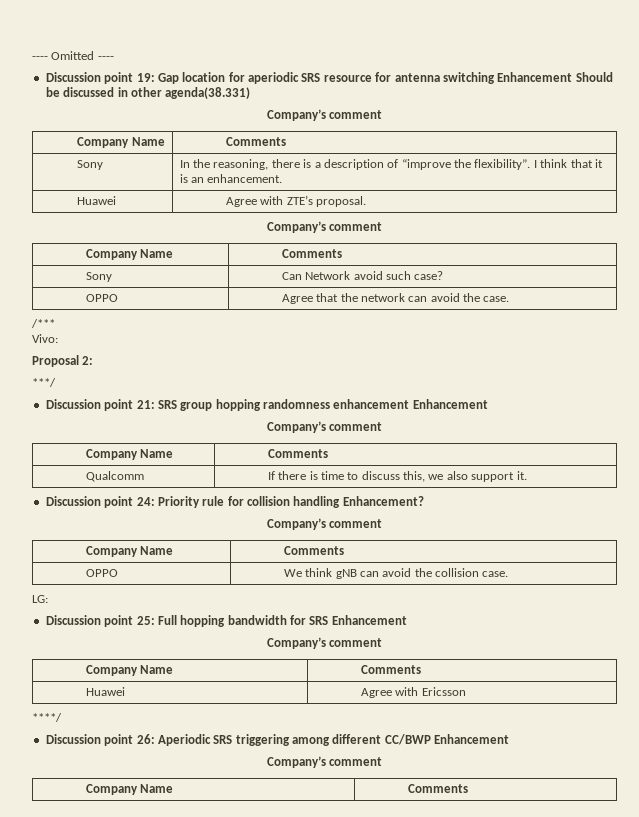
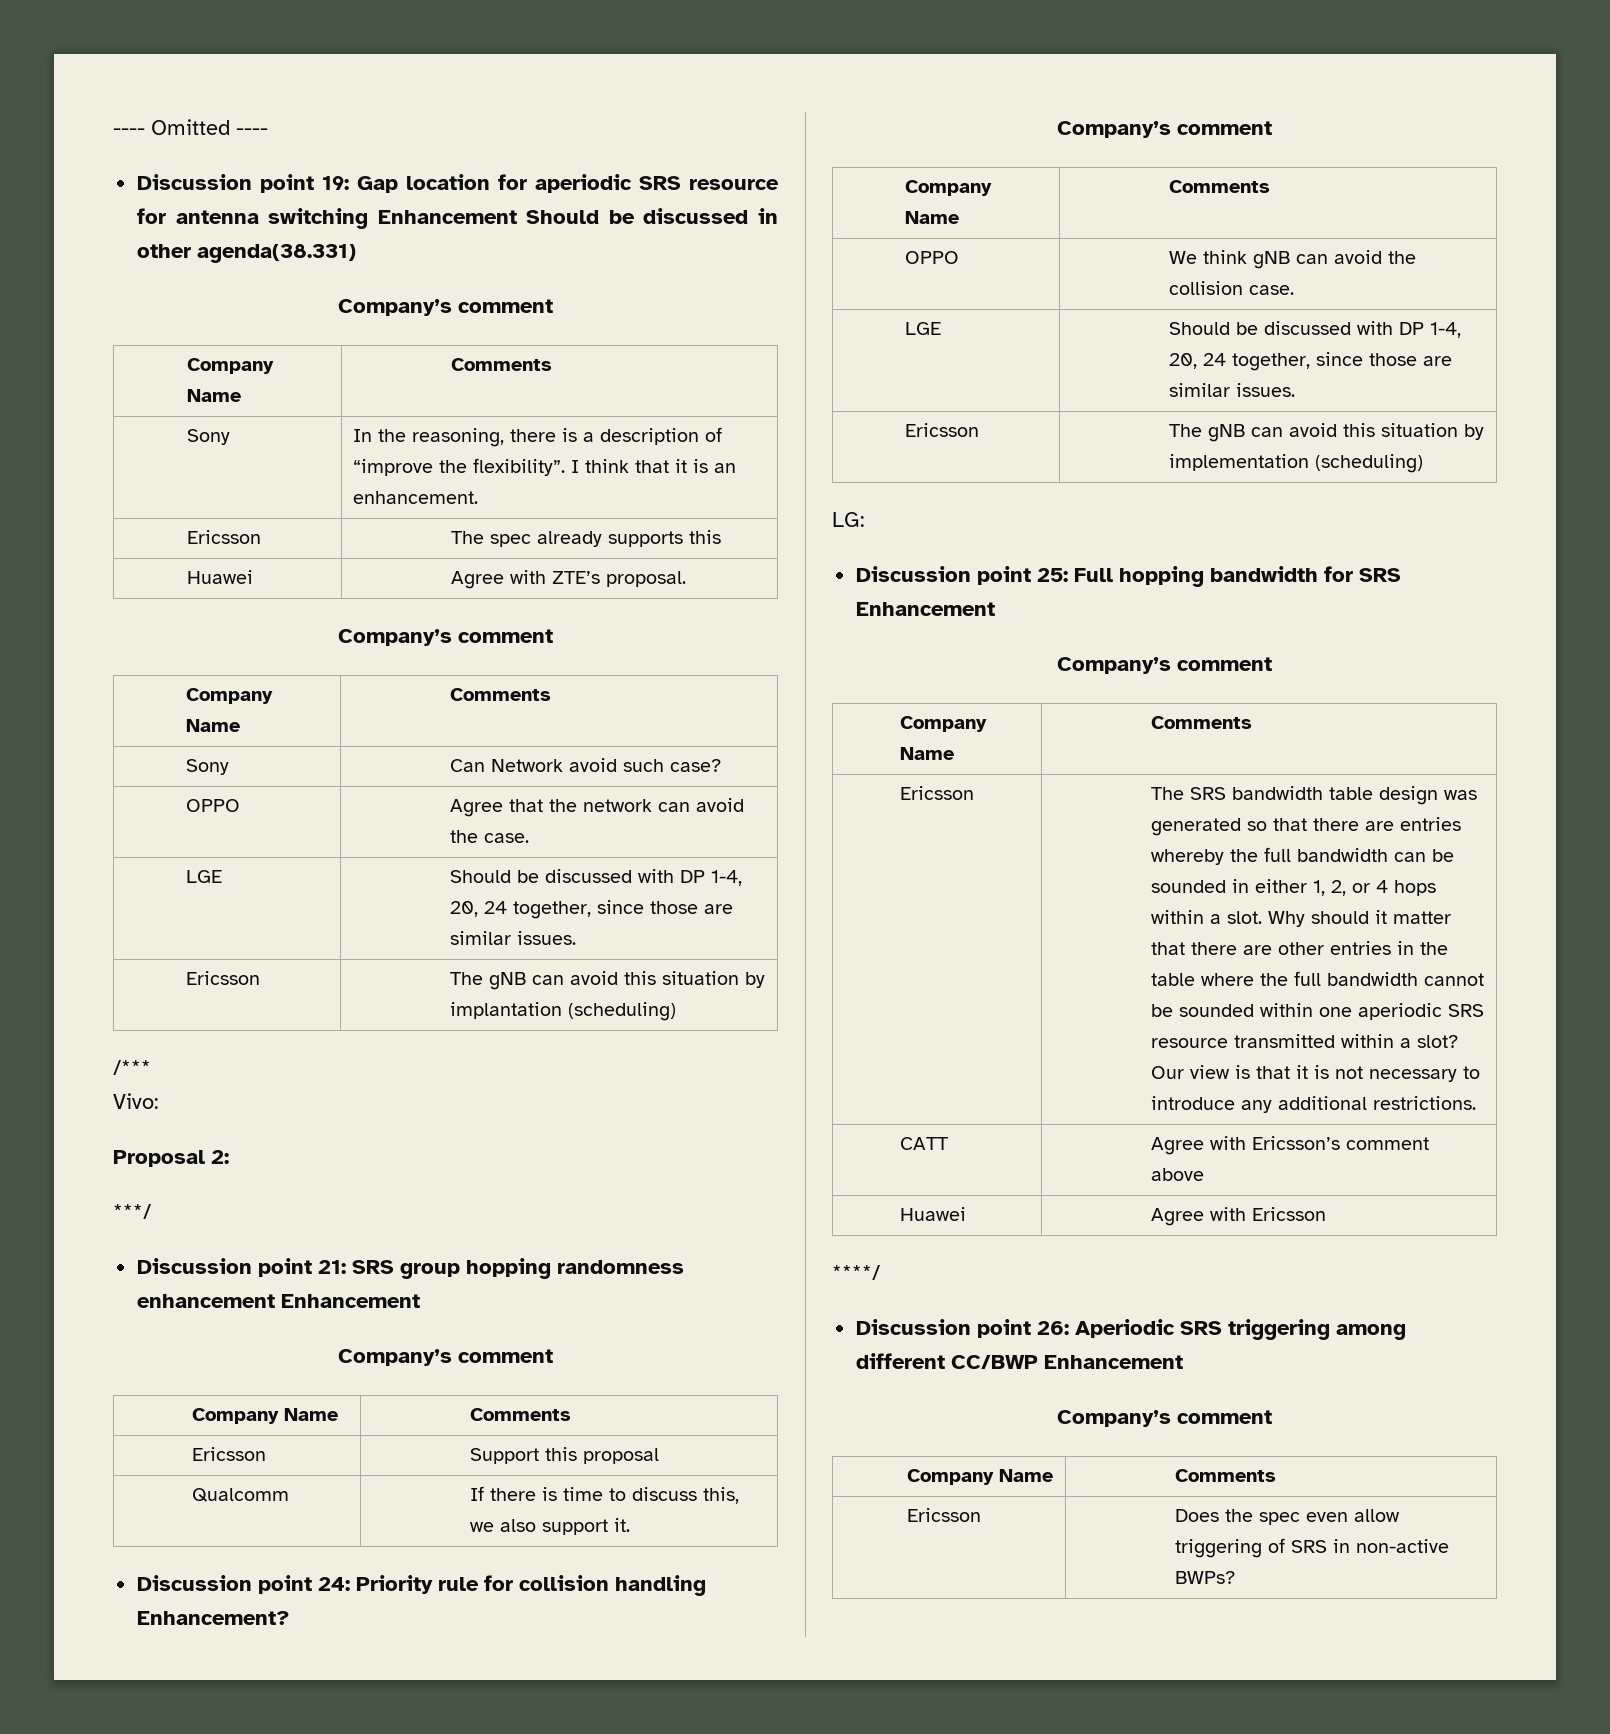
+ Ericsson | The spec already supports this
  OPPO | Agree that the network can avoid the case.
+ LGE | Should be discussed with DP 1-4, 20, 24 together, since those are similar issues.
+ Ericsson | The gNB can avoid this situation by implantation (scheduling)
+ Ericsson | Support this proposal
  OPPO | We think gNB can avoid the collision case.
+ LGE | Should be discussed with DP 1-4, 20, 24 together, since those are similar issues.
+ Ericsson | The gNB can avoid this situation by implementation (scheduling)
+ Ericsson | The SRS bandwidth table design was generated so that there are entries whereby the full bandwidth can be sounded in either 1, 2, or 4 hops within a slot. Why should it matter that there are other entries in the table where the full bandwidth cannot be sounded within one aperiodic SRS resource transmitted within a slot? Our view is that it is not necessary to introduce any additional restrictions.
+ CATT | Agree with Ericsson’s comment above
+ Ericsson | Does the spec even allow triggering of SRS in non-active BWPs?

